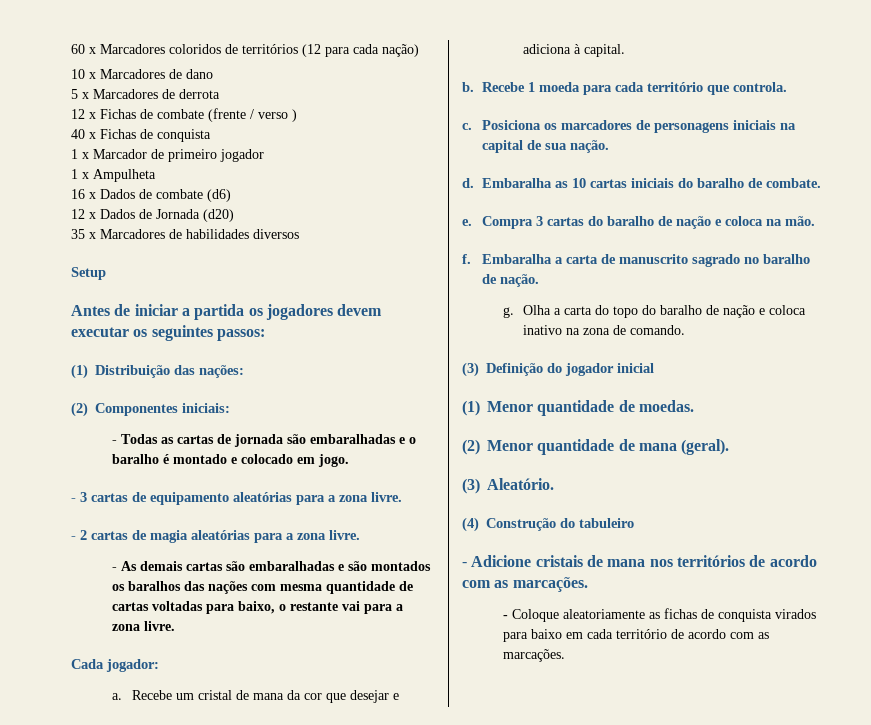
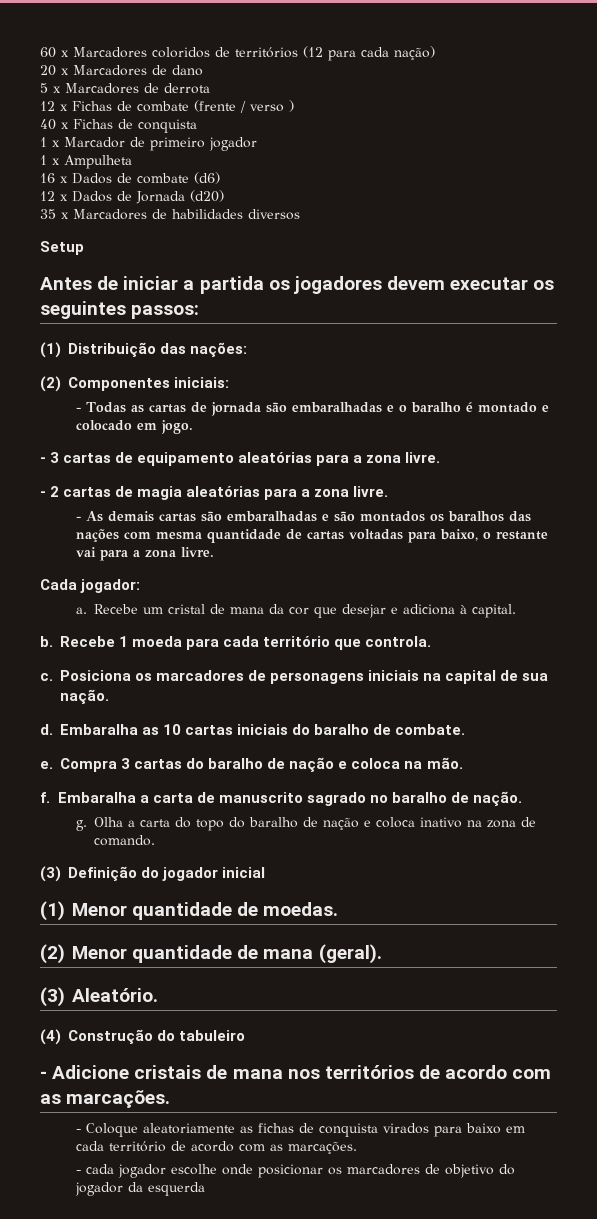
- 10 x Marcadores de dano
+ 20 x Marcadores de dano
+ - cada jogador escolhe onde posicionar os marcadores de objetivo do jogador da esquerda

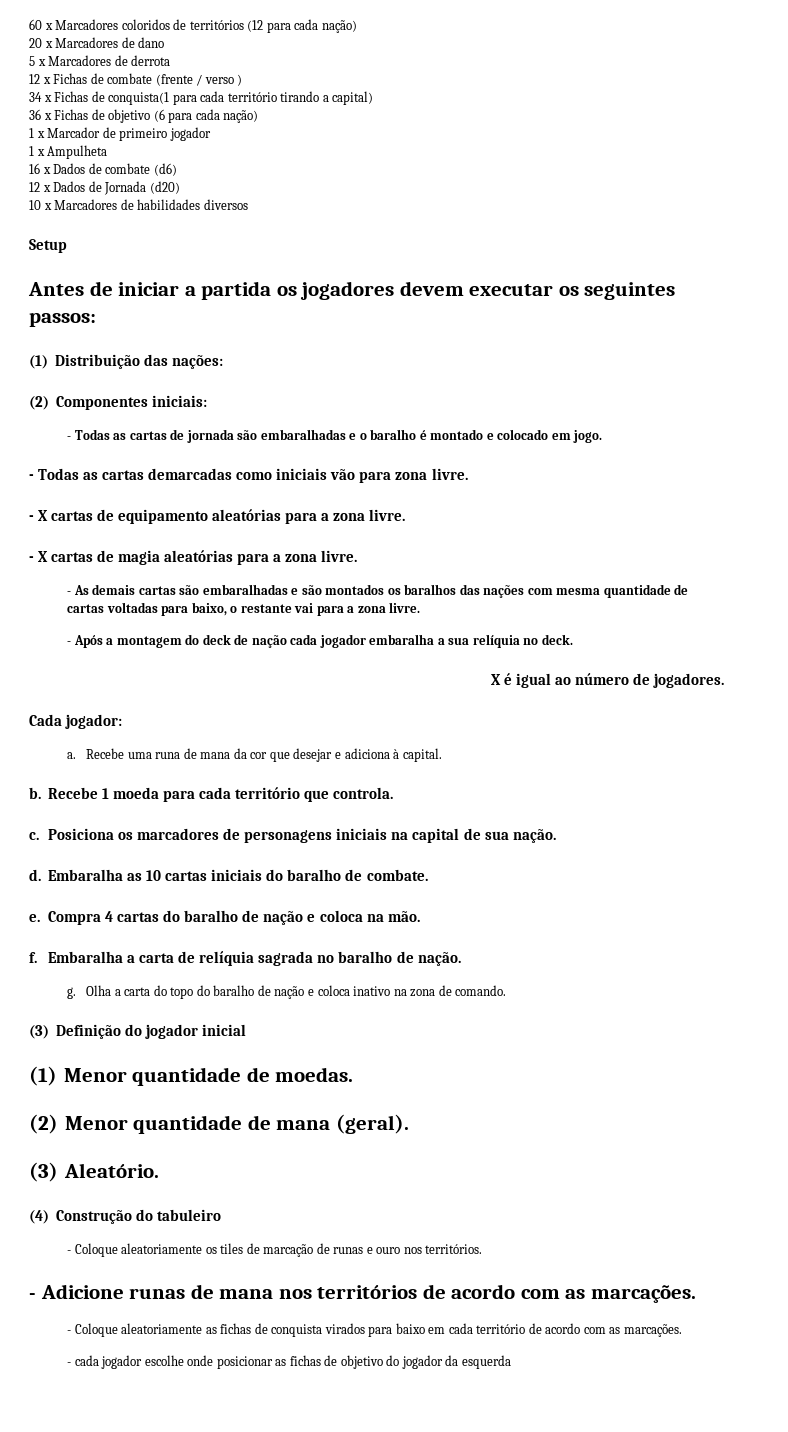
- 40 x Fichas de conquista
+ 34 x Fichas de conquista(1 para cada território tirando a capital)
+ 36 x Fichas de objetivo (6 para cada nação)
- 35 x Marcadores de habilidades diversos
+ 10 x Marcadores de habilidades diversos
- - 3 cartas de equipamento aleatórias para a zona livre.
+ - Todas as cartas demarcadas como iniciais vão para zona livre.
+ - X cartas de equipamento aleatórias para a zona livre.
- - 2 cartas de magia aleatórias para a zona livre.
+ - X cartas de magia aleatórias para a zona livre.
+ - Após a montagem do deck de nação cada jogador embaralha a sua relíquia no deck.
+ X é igual ao número de jogadores.
- Recebe um cristal de mana da cor que desejar e adiciona à capital.
+ Recebe uma runa de mana da cor que desejar e adiciona à capital.
- Compra 3 cartas do baralho de nação e coloca na mão.
+ Compra 4 cartas do baralho de nação e coloca na mão.
- Embaralha a carta de manuscrito sagrado no baralho de nação.
+ Embaralha a carta de relíquia sagrada no baralho de nação.
+ - Coloque aleatoriamente os tiles de marcação de runas e ouro nos territórios.
- - Adicione cristais de mana nos territórios de acordo com as marcações.
+ - Adicione runas de mana nos territórios de acordo com as marcações.
- - cada jogador escolhe onde posicionar os marcadores de objetivo do jogador da esquerda
+ - cada jogador escolhe onde posicionar as fichas de objetivo do jogador da esquerda

